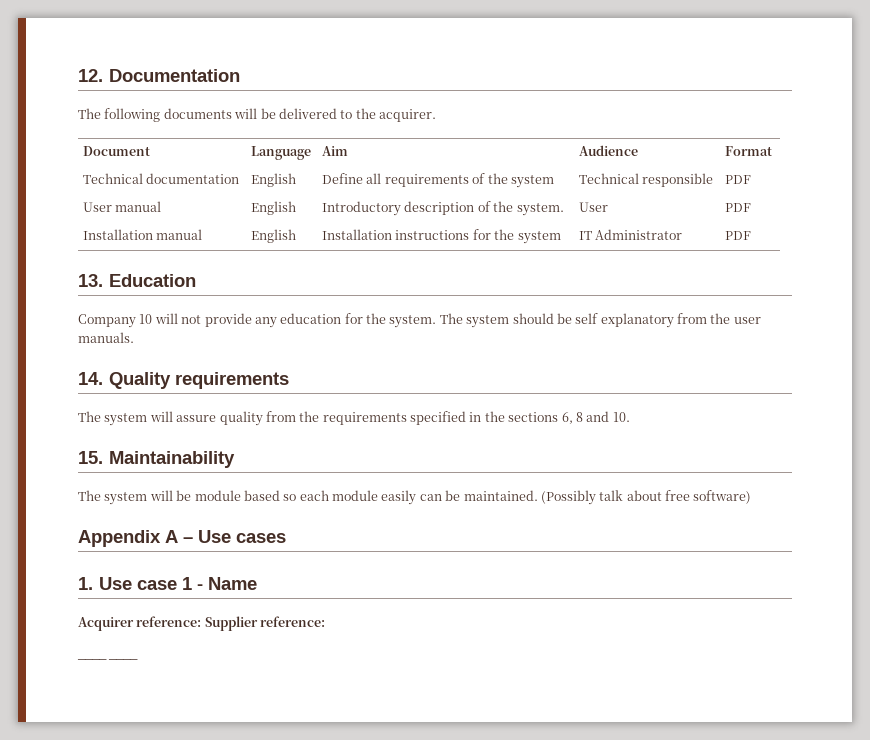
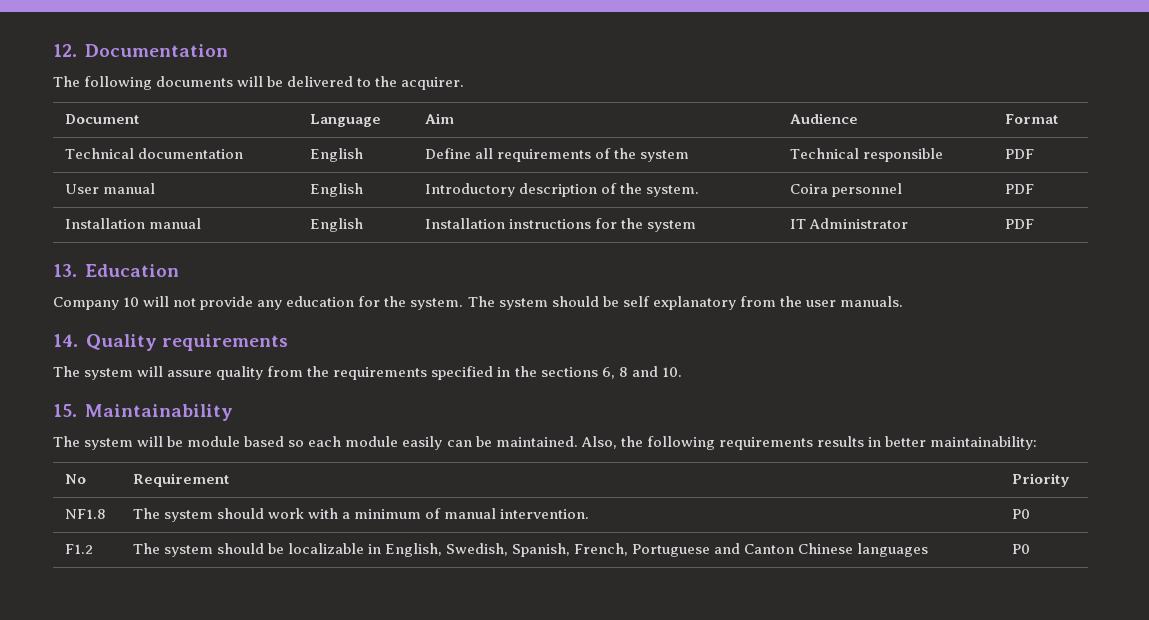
- User manual | English | Introductory description of the system. | User | PDF
+ User manual | English | Introductory description of the system. | Coira personnel | PDF
- (Possibly talk about free software)
- Appendix A – Use cases
- 1. Use case 1 - Name
- Acquirer reference: Supplier reference:
- ____ ____
+ Also, the following requirements results in better maintainability:
+ No | Requirement | Priority
+ NF1.8 | The system should work with a minimum of manual intervention. | P0
+ F1.2 | The system should be localizable in English, Swedish, Spanish, French, Portuguese and Canton Chinese languages | P0

